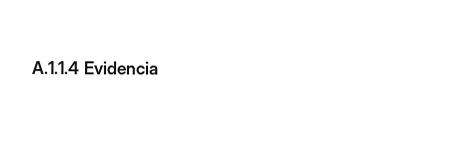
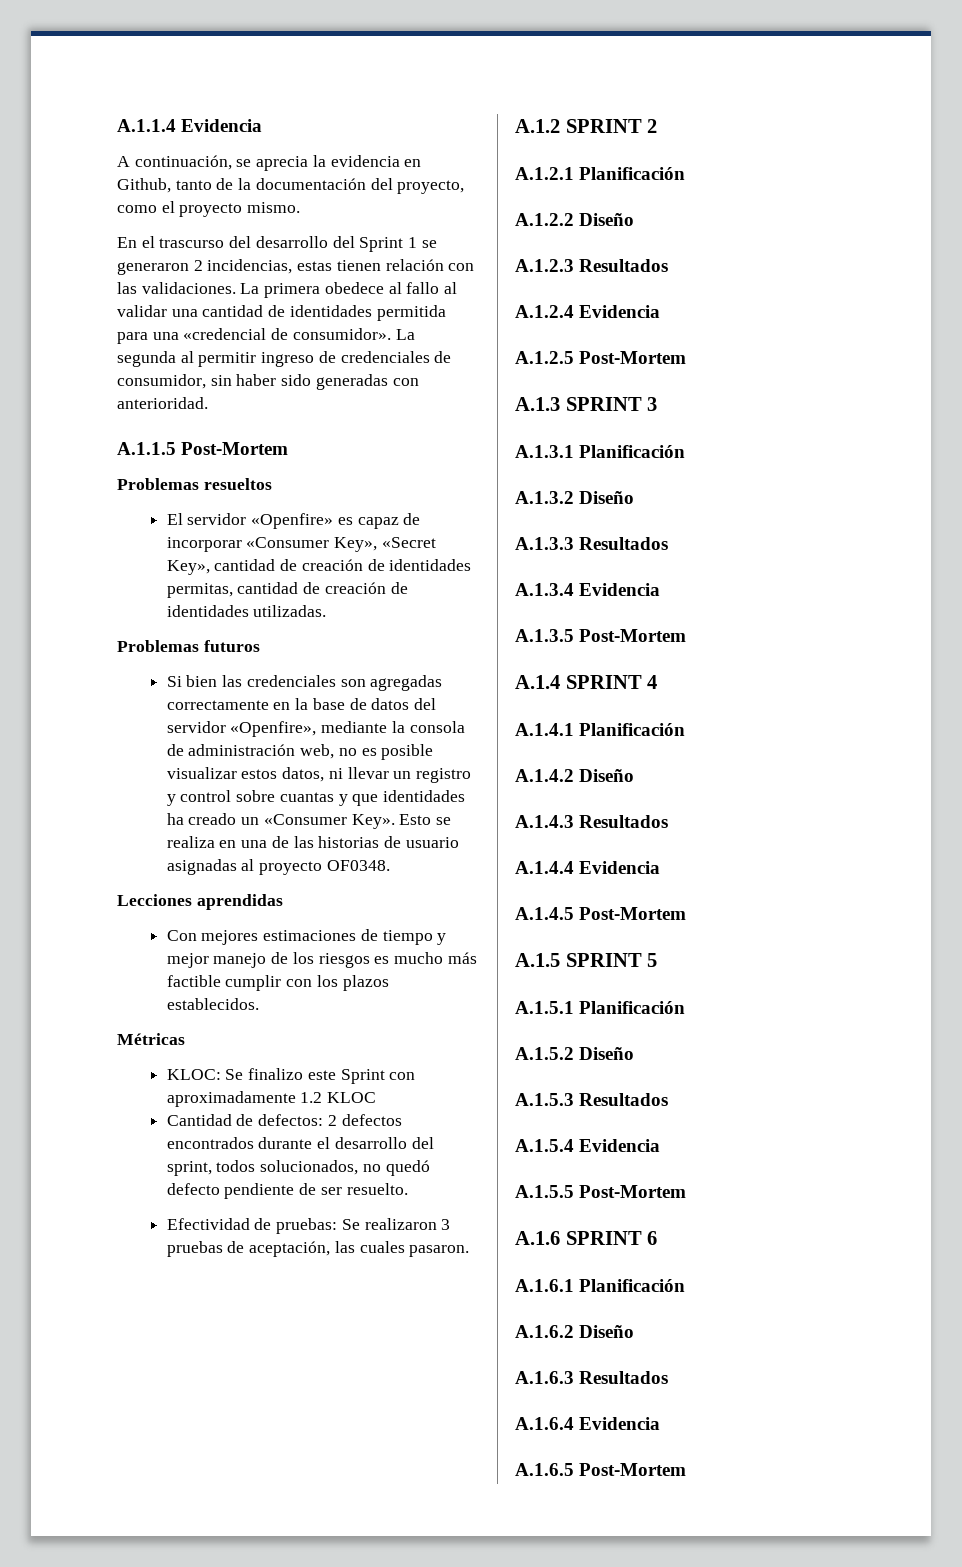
+ A continuación, se aprecia la evidencia en Github, tanto de la documentación del proyecto, como el proyecto mismo.
+ En el trascurso del desarrollo del Sprint 1 se generaron 2 incidencias, estas tienen relación con las validaciones. La primera obedece al fallo al validar una cantidad de identidades permitida para una «credencial de consumidor». La segunda al permitir ingreso de credenciales de consumidor, sin haber sido generadas con anterioridad.
+ A.1.1.5 Post-Mortem
+ Problemas resueltos
+ El servidor «Openfire» es capaz de incorporar «Consumer Key», «Secret Key», cantidad de creación de identidades permitas, cantidad de creación de identidades utilizadas.
+ Problemas futuros
+ Si bien las credenciales son agregadas correctamente en la base de datos del servidor «Openfire», mediante la consola de administración web, no es posible visualizar estos datos, ni llevar un registro y control sobre cuantas y que identidades ha creado un «Consumer Key». Esto se realiza en una de las historias de usuario asignadas al proyecto OF0348.
+ Lecciones aprendidas
+ Con mejores estimaciones de tiempo y mejor manejo de los riesgos es mucho más factible cumplir con los plazos establecidos.
+ Métricas
+ KLOC: Se finalizo este Sprint con aproximadamente 1.2 KLOC
+ Cantidad de defectos: 2 defectos encontrados durante el desarrollo del sprint, todos solucionados, no quedó defecto pendiente de ser resuelto.
+ Efectividad de pruebas: Se realizaron 3 pruebas de aceptación, las cuales pasaron.
+ A.1.2 SPRINT 2
+ A.1.2.1 Planificación
+ A.1.2.2 Diseño
+ A.1.2.3 Resultados
+ A.1.2.4 Evidencia
+ A.1.2.5 Post-Mortem
+ A.1.3 SPRINT 3
+ A.1.3.1 Planificación
+ A.1.3.2 Diseño
+ A.1.3.3 Resultados
+ A.1.3.4 Evidencia
+ A.1.3.5 Post-Mortem
+ A.1.4 SPRINT 4
+ A.1.4.1 Planificación
+ A.1.4.2 Diseño
+ A.1.4.3 Resultados
+ A.1.4.4 Evidencia
+ A.1.4.5 Post-Mortem
+ A.1.5 SPRINT 5
+ A.1.5.1 Planificación
+ A.1.5.2 Diseño
+ A.1.5.3 Resultados
+ A.1.5.4 Evidencia
+ A.1.5.5 Post-Mortem
+ A.1.6 SPRINT 6
+ A.1.6.1 Planificación
+ A.1.6.2 Diseño
+ A.1.6.3 Resultados
+ A.1.6.4 Evidencia
+ A.1.6.5 Post-Mortem

